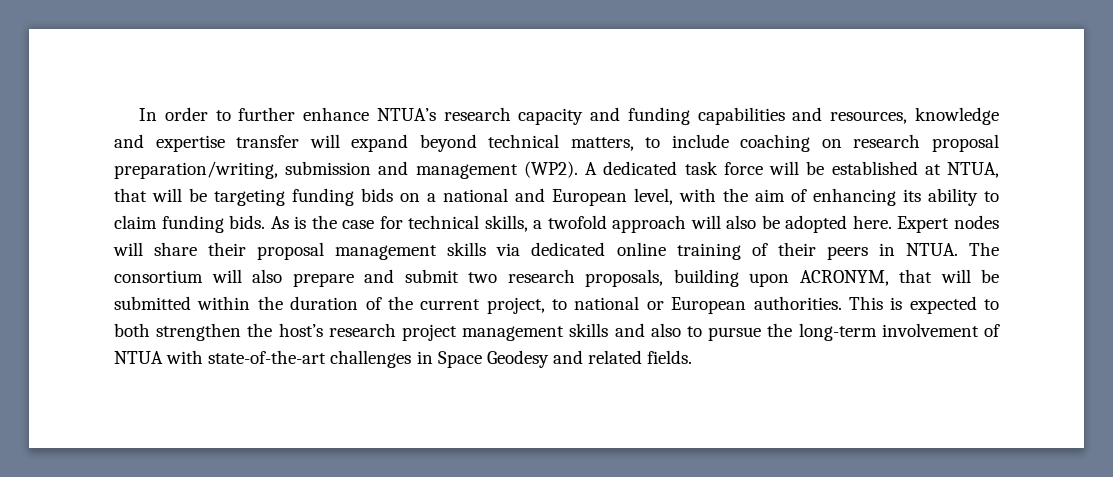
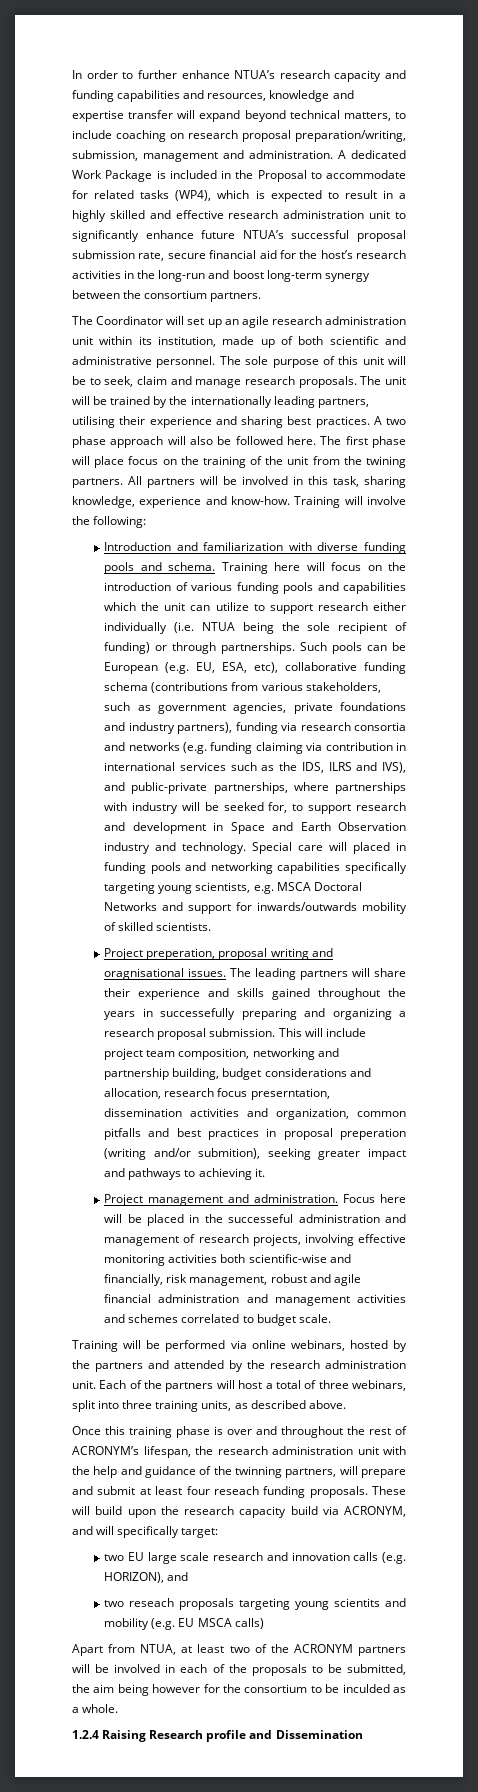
- In order to further enhance NTUA’s research capacity and funding capabilities and resources, knowledge and expertise transfer will expand beyond technical matters, to include coaching on research proposal preparation/writing, submission and management (WP2). A dedicated task force will be established at NTUA, that will be targeting funding bids on a national and European level, with the aim of enhancing its ability to claim funding bids. As is the case for technical skills, a twofold approach will also be adopted here. Expert nodes will share their proposal management skills via dedicated online training of their peers in NTUA. The consortium will also prepare and submit two research proposals, building upon ACRONYM, that will be submitted within the duration of the current project, to national or European authorities. This is expected to both strengthen the host’s research project management skills and also to pursue the long-term involvement of NTUA with state-of-the-art challenges in Space Geodesy and related fields.
+ In order to further enhance NTUA’s research capacity and funding capabilities and resources, knowledge and expertise transfer will expand beyond technical matters, to include coaching on research proposal preparation/writing, submission, management and administration. A dedicated Work Package is included in the Proposal to accommodate for related tasks (WP4), which is expected to result in a highly skilled and effective research administration unit to significantly enhance future NTUA’s successful proposal submission rate, secure financial aid for the host’s research activities in the long-run and boost long-term synergy between the consortium partners.
+ The Coordinator will set up an agile research administration unit within its institution, made up of both scientific and administrative personnel. The sole purpose of this unit will be to seek, claim and manage research proposals. The unit will be trained by the internationally leading partners, utilising their experience and sharing best practices. A two phase approach will also be followed here. The first phase will place focus on the training of the unit from the twining partners. All partners will be involved in this task, sharing knowledge, experience and know-how. Training will involve the following:
+ Introduction and familiarization with diverse funding pools and schema. Training here will focus on the introduction of various funding pools and capabilities which the unit can utilize to support research either individually (i.e. NTUA being the sole recipient of funding) or through partnerships. Such pools can be European (e.g. EU, ESA, etc), collaborative funding schema (contributions from various stakeholders, such as government agencies, private foundations and industry partners), funding via research consortia and networks (e.g. funding claiming via contribution in international services such as the IDS, ILRS and IVS), and public-private partnerships, where partnerships with industry will be seeked for, to support research and development in Space and Earth Observation industry and technology. Special care will placed in funding pools and networking capabilities specifically targeting young scientists, e.g. MSCA Doctoral Networks and support for inwards/outwards mobility of skilled scientists.
+ Project preperation, proposal writing and oragnisational issues. The leading partners will share their experience and skills gained throughout the years in successefully preparing and organizing a research proposal submission. This will include project team composition, networking and partnership building, budget considerations and allocation, research focus preserntation, dissemination activities and organization, common pitfalls and best practices in proposal preperation (writing and/or submition), seeking greater impact and pathways to achieving it.
+ Project management and administration. Focus here will be placed in the successeful administration and management of research projects, involving effective monitoring activities both scientific-wise and financially, risk management, robust and agile financial administration and management activities and schemes correlated to budget scale.
+ Training will be performed via online webinars, hosted by the partners and attended by the research administration unit. Each of the partners will host a total of three webinars, split into three training units, as described above.
+ Once this training phase is over and throughout the rest of ACRONYM’s lifespan, the research administration unit with the help and guidance of the twinning partners, will prepare and submit at least four reseach funding proposals. These will build upon the research capacity build via ACRONYM, and will specifically target:
+ two EU large scale research and innovation calls (e.g. HORIZON), and
+ two reseach proposals targeting young scientits and mobility (e.g. EU MSCA calls)
+ Apart from NTUA, at least two of the ACRONYM partners will be involved in each of the proposals to be submitted, the aim being however for the consortium to be inculded as a whole.
+ 1.2.4 Raising Research profile and Dissemination

